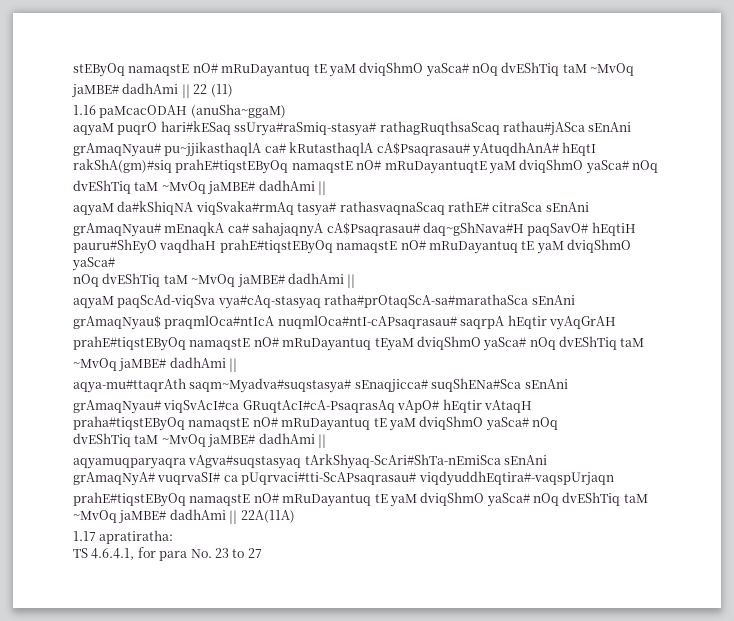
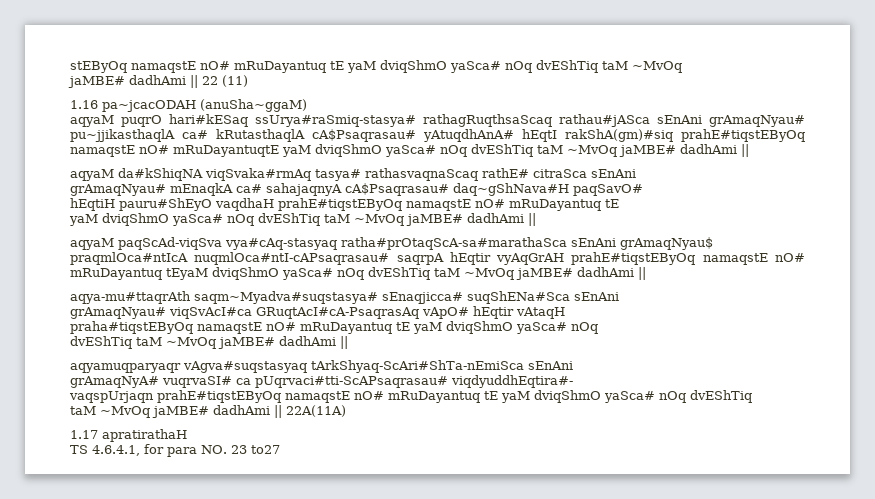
- 1.16 paMcacODAH (anuSha~ggaM)
+ 1.16 pa~jcacODAH (anuSha~ggaM)
- aqyaM puqrO hari#kESaq ssUrya#raSmiq-stasya# rathagRuqthsaScaq rathau#jASca sEnAni
- grAmaqNyau# pu~jjikasthaqlA ca# kRutasthaqlA cA$Psaqrasau# yAtuqdhAnA# hEqtI rakShA(gm)#siq prahE#tiqstEByOq namaqstE nO# mRuDayantuqtE yaM dviqShmO yaSca# nOq
- dvEShTiq taM ~MvOq jaMBE# dadhAmi ||
+ aqyaM puqrO hari#kESaq ssUrya#raSmiq-stasya# rathagRuqthsaScaq rathau#jASca sEnAni grAmaqNyau# pu~jjikasthaqlA ca# kRutasthaqlA cA$Psaqrasau# yAtuqdhAnA# hEqtI rakShA(gm)#siq prahE#tiqstEByOq namaqstE nO# mRuDayantuqtE yaM dviqShmO yaSca# nOq dvEShTiq taM ~MvOq jaMBE# dadhAmi ||
- grAmaqNyau# mEnaqkA ca# sahajaqnyA cA$Psaqrasau# daq~gShNava#H paqSavO# hEqtiH pauru#ShEyO vaqdhaH prahE#tiqstEByOq namaqstE nO# mRuDayantuq tE yaM dviqShmO yaSca#
- nOq dvEShTiq taM ~MvOq jaMBE# dadhAmi ||
+ grAmaqNyau# mEnaqkA ca# sahajaqnyA cA$Psaqrasau# daq~gShNava#H paqSavO#
+ hEqtiH pauru#ShEyO vaqdhaH prahE#tiqstEByOq namaqstE nO# mRuDayantuq tE
+ yaM dviqShmO yaSca# nOq dvEShTiq taM ~MvOq jaMBE# dadhAmi ||
- aqyaM paqScAd-viqSva vya#cAq-stasyaq ratha#prOtaqScA-sa#marathaSca sEnAni
- grAmaqNyau$ praqmlOca#ntIcA nuqmlOca#ntI-cAPsaqrasau# saqrpA hEqtir vyAqGrAH
- prahE#tiqstEByOq namaqstE nO# mRuDayantuq tEyaM dviqShmO yaSca# nOq dvEShTiq taM
- ~MvOq jaMBE# dadhAmi ||
+ aqyaM paqScAd-viqSva vya#cAq-stasyaq ratha#prOtaqScA-sa#marathaSca sEnAni grAmaqNyau$ praqmlOca#ntIcA nuqmlOca#ntI-cAPsaqrasau# saqrpA hEqtir vyAqGrAH prahE#tiqstEByOq namaqstE nO# mRuDayantuq tEyaM dviqShmO yaSca# nOq dvEShTiq taM ~MvOq jaMBE# dadhAmi ||
- aqyamuqparyaqra vAgva#suqstasyaq tArkShyaq-ScAri#ShTa-nEmiSca sEnAni
+ aqyamuqparyaqr vAgva#suqstasyaq tArkShyaq-ScAri#ShTa-nEmiSca sEnAni
- grAmaqNyA# vuqrvaSI# ca pUqrvaci#tti-ScAPsaqrasau# viqdyuddhEqtira#-vaqspUrjaqn
- prahE#tiqstEByOq namaqstE nO# mRuDayantuq tE yaM dviqShmO yaSca# nOq dvEShTiq taM ~MvOq jaMBE# dadhAmi || 22A(11A)
+ grAmaqNyA# vuqrvaSI# ca pUqrvaci#tti-ScAPsaqrasau# viqdyuddhEqtira#-
+ vaqspUrjaqn prahE#tiqstEByOq namaqstE nO# mRuDayantuq tE yaM dviqShmO yaSca# nOq dvEShTiq
+ taM ~MvOq jaMBE# dadhAmi || 22A(11A)
- 1.17 apratiratha:
+ 1.17 apratirathaH
- TS 4.6.4.1, for para No. 23 to 27
+ TS 4.6.4.1, for para NO. 23 to27

